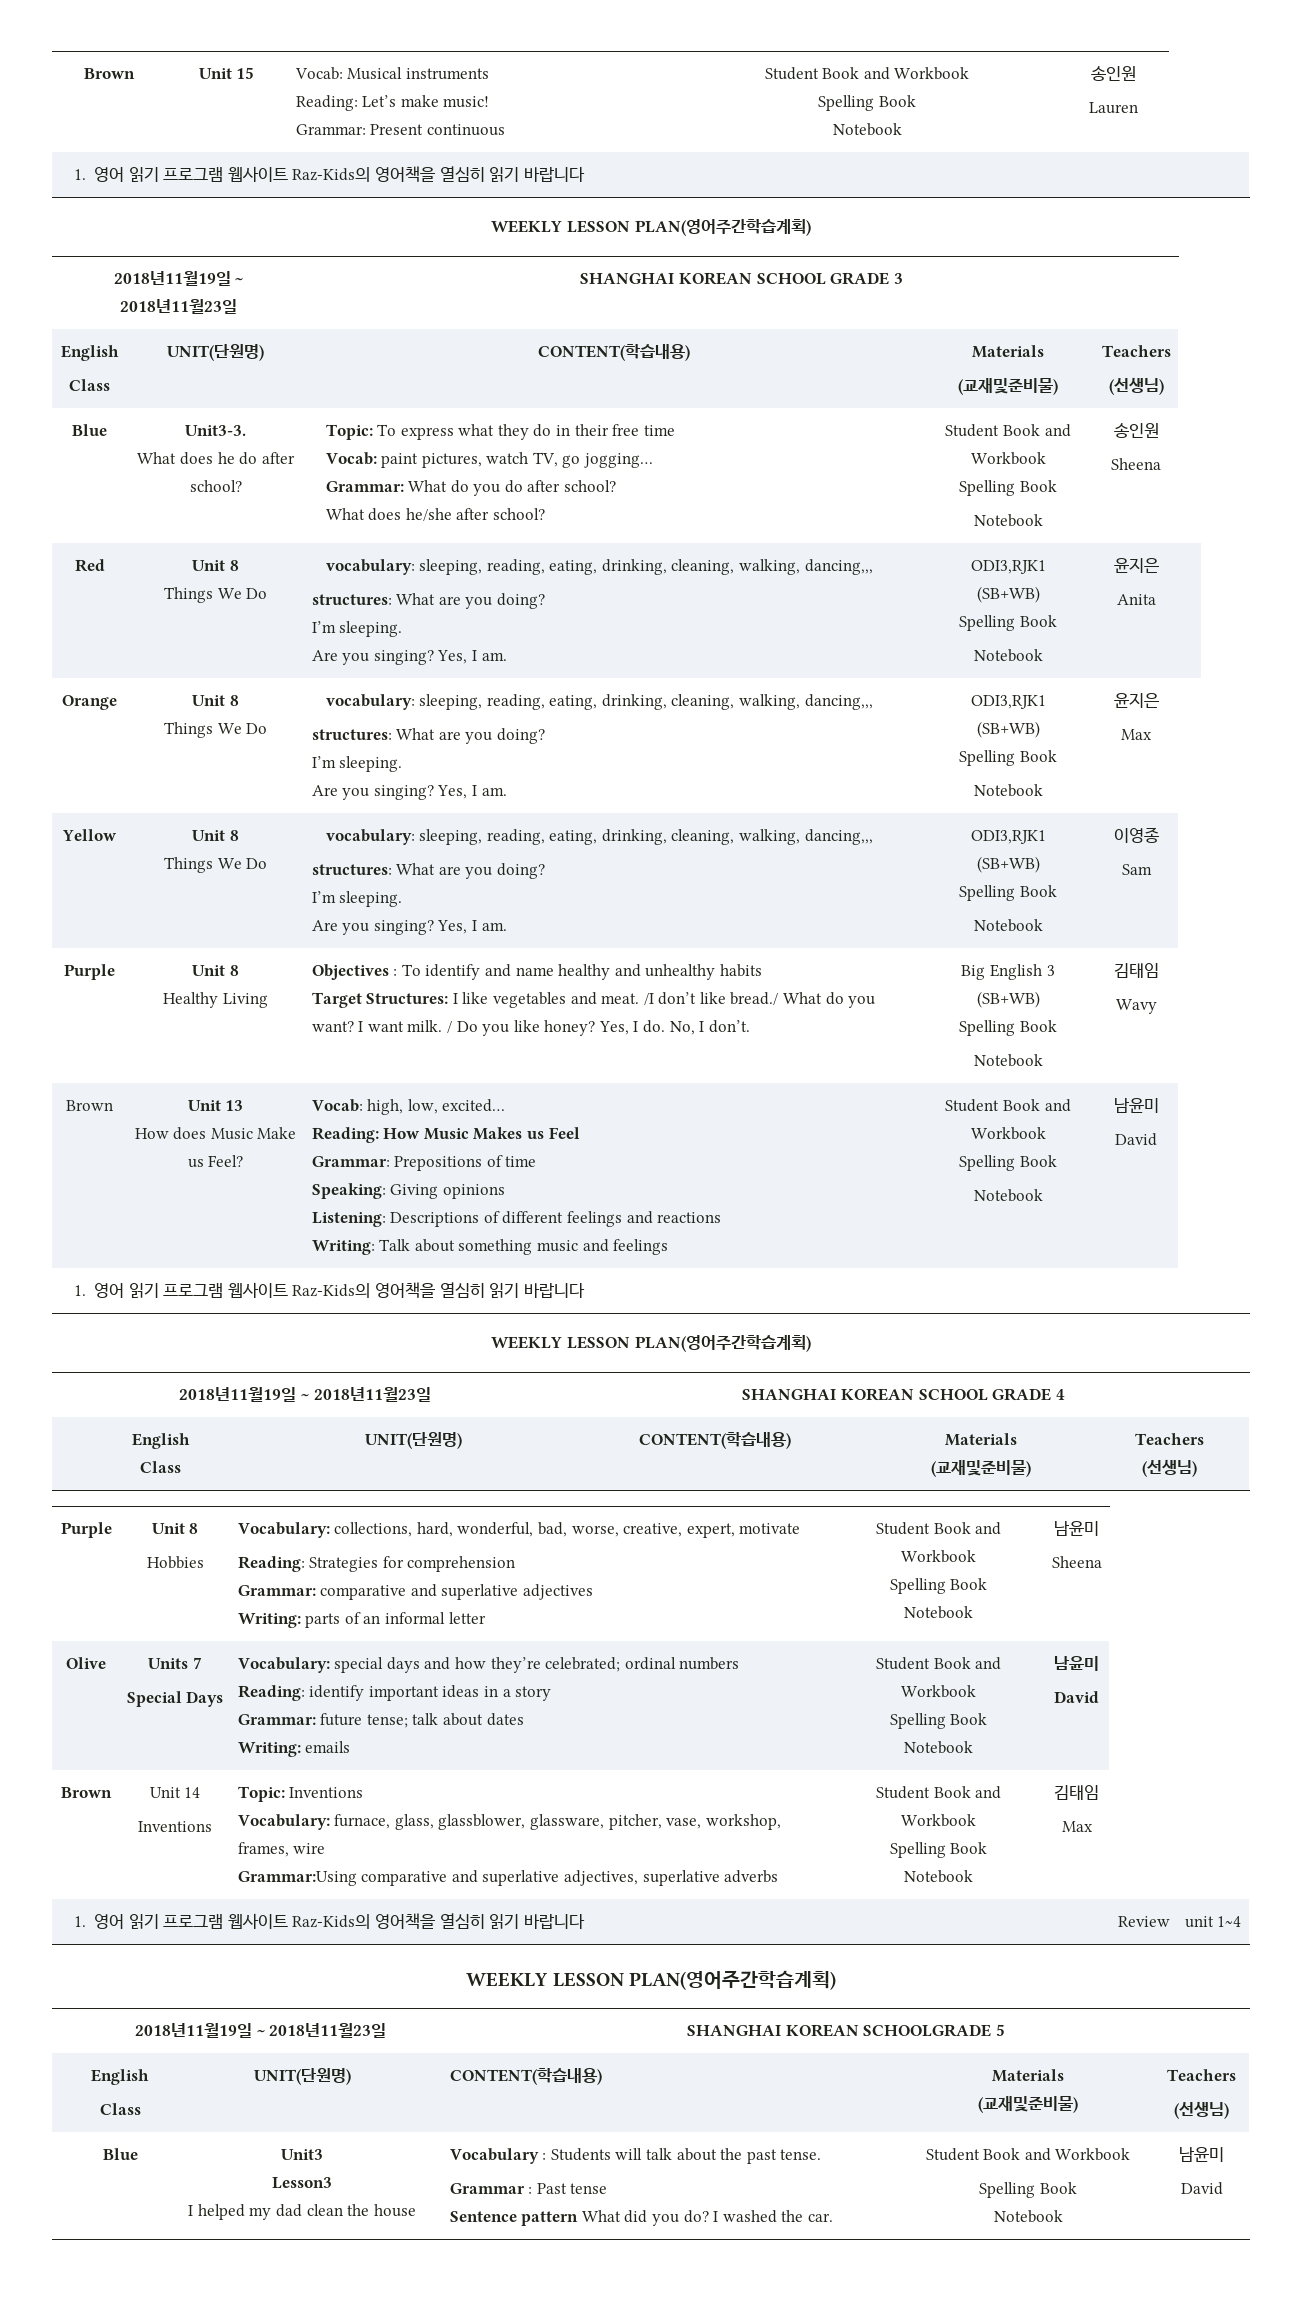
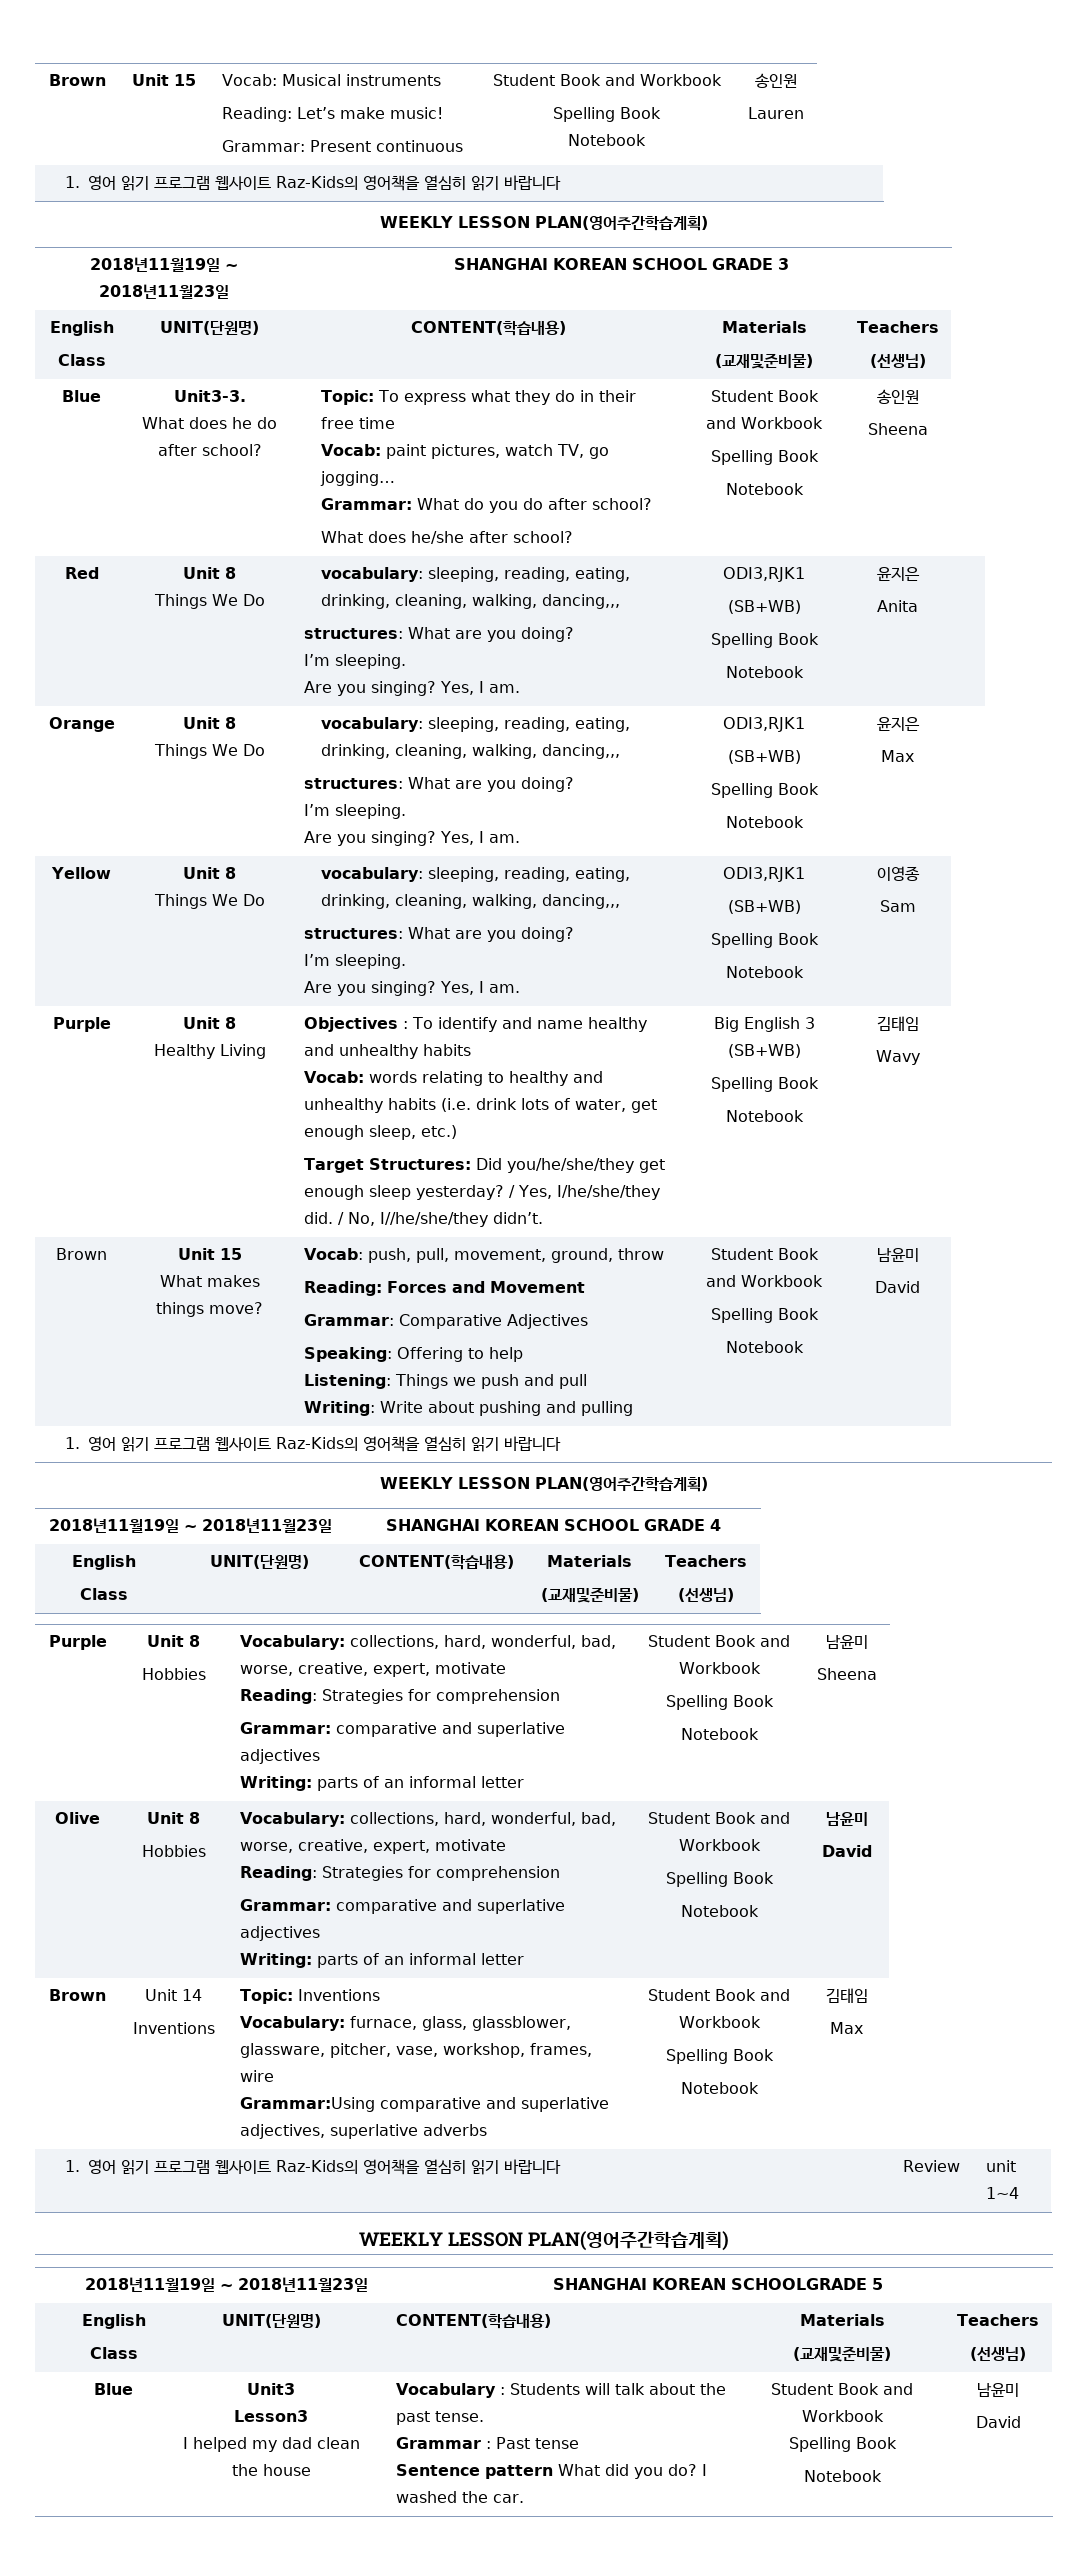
- Target Structures: I like vegetables and meat. /I don’t like bread./ What do you want? I want milk. / Do you like honey? Yes, I do. No, I don’t.
+ Vocab: words relating to healthy and unhealthy habits (i.e. drink lots of water, get enough sleep, etc.)
+ Target Structures: Did you/he/she/they get enough sleep yesterday? / Yes, I/he/she/they did. / No, I//he/she/they didn’t.
  Wavy
- Brown | Unit 13
- How does Music Make us Feel? | Vocab: high, low, excited…
- Reading: How Music Makes us Feel
- Grammar: Prepositions of time
- Speaking: Giving opinions
- Listening: Descriptions of different feelings and reactions
- Writing: Talk about something music and feelings
+ Brown | Unit 15
+ What makes things move? | Vocab: push, pull, movement, ground, throw
+ Reading: Forces and Movement
+ Grammar: Comparative Adjectives
+ Speaking: Offering to help
+ Listening: Things we push and pull
+ Writing: Write about pushing and pulling
- Olive | Units 7
- Special Days | Vocabulary: special days and how they’re celebrated; ordinal numbers
- Reading: identify important ideas in a story
- Grammar: future tense; talk about dates
- Writing: emails | Student Book and Workbook
+ Olive | Unit 8
+ Hobbies | Vocabulary: collections, hard, wonderful, bad, worse, creative, expert, motivate
+ Reading: Strategies for comprehension
+ Grammar: comparative and superlative adjectives
+ Writing: parts of an informal letter | Student Book and Workbook

